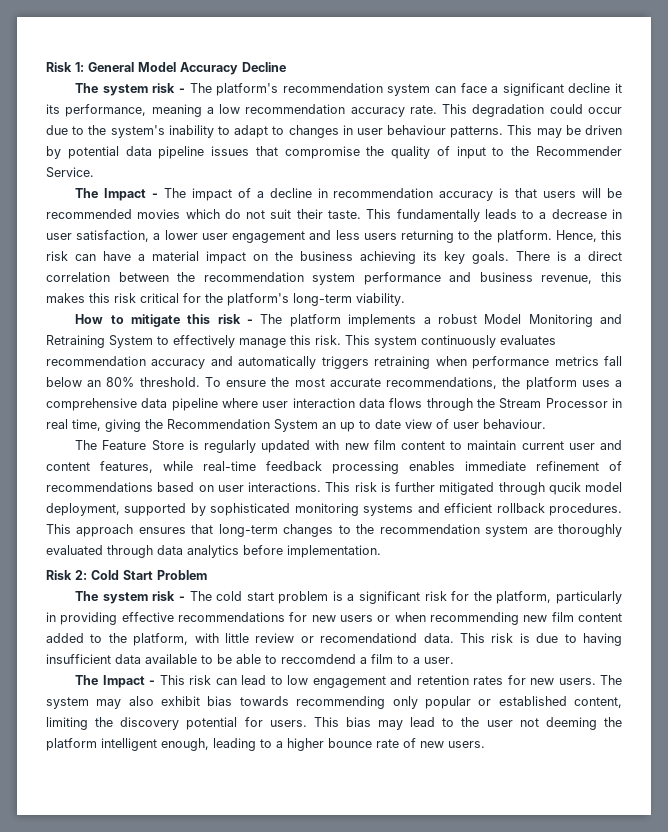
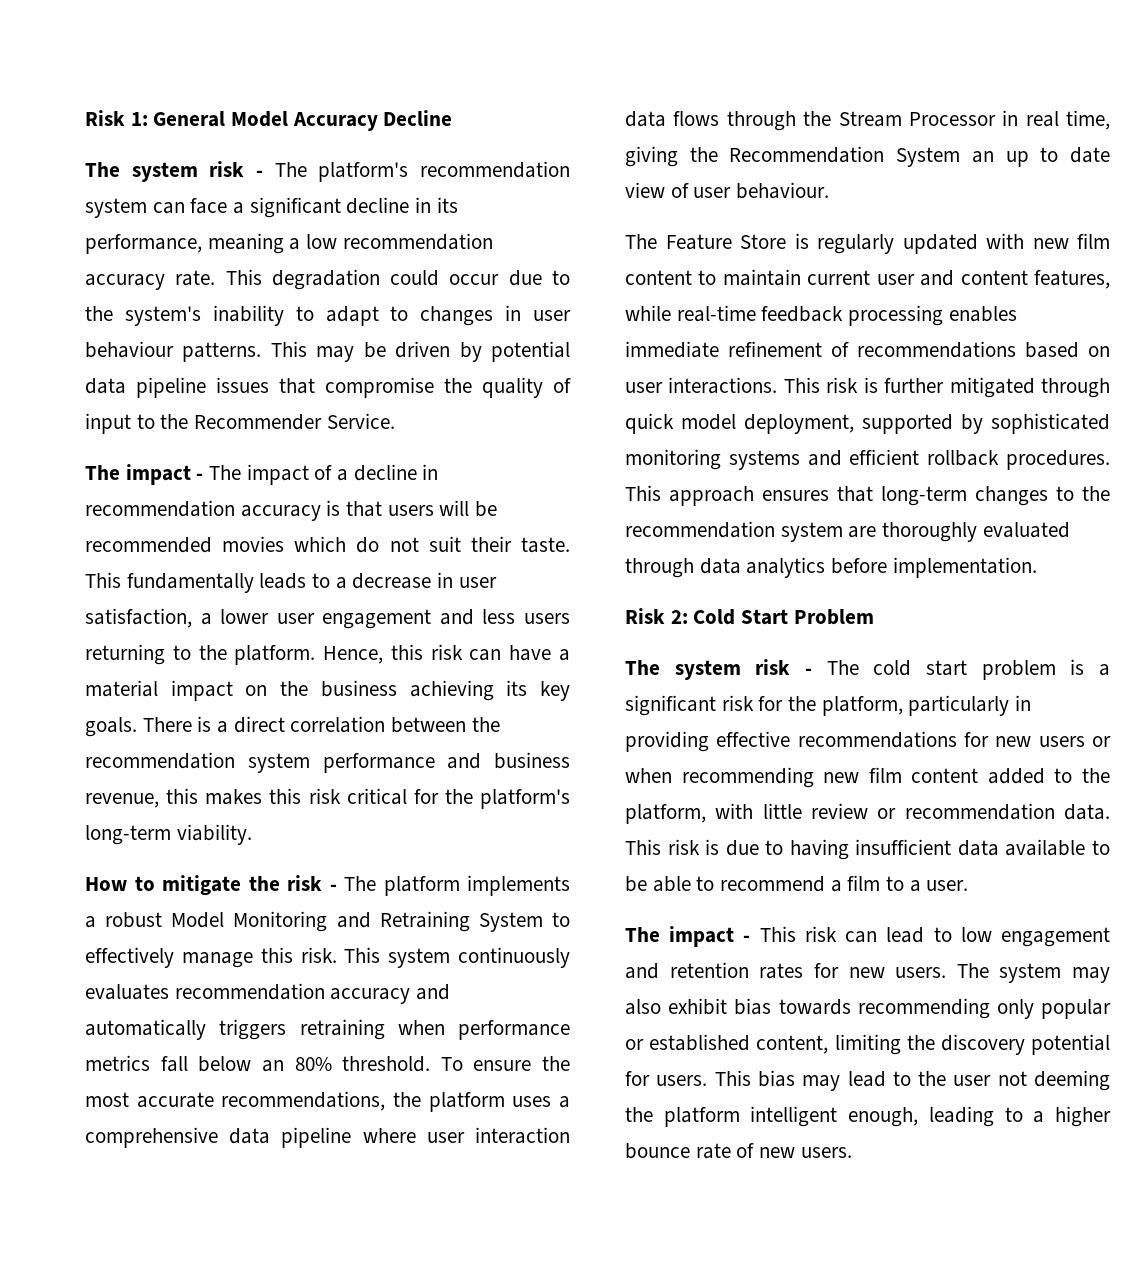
- The system risk - The platform's recommendation system can face a significant decline it its performance, meaning a low recommendation accuracy rate.
+ The system risk - The platform's recommendation system can face a significant decline in its performance, meaning a low recommendation accuracy rate.
- The Impact - The impact of a decline in recommendation accuracy is that users will be recommended movies which do not suit their taste.
+ The impact - The impact of a decline in recommendation accuracy is that users will be recommended movies which do not suit their taste.
- How to mitigate this risk - The platform implements a robust Model Monitoring and Retraining System to effectively manage this risk.
+ How to mitigate the risk - The platform implements a robust Model Monitoring and Retraining System to effectively manage this risk.
- This risk is further mitigated through qucik model deployment, supported by sophisticated monitoring systems and efficient rollback procedures.
+ This risk is further mitigated through quick model deployment, supported by sophisticated monitoring systems and efficient rollback procedures.
- The system risk - The cold start problem is a significant risk for the platform, particularly in providing effective recommendations for new users or when recommending new film content added to the platform, with little review or recomendationd data.
+ The system risk - The cold start problem is a significant risk for the platform, particularly in providing effective recommendations for new users or when recommending new film content added to the platform, with little review or recommendation data.
- This risk is due to having insufficient data available to be able to reccomdend a film to a user.
+ This risk is due to having insufficient data available to be able to recommend a film to a user.
- The Impact - This risk can lead to low engagement and retention rates for new users.
+ The impact - This risk can lead to low engagement and retention rates for new users.

